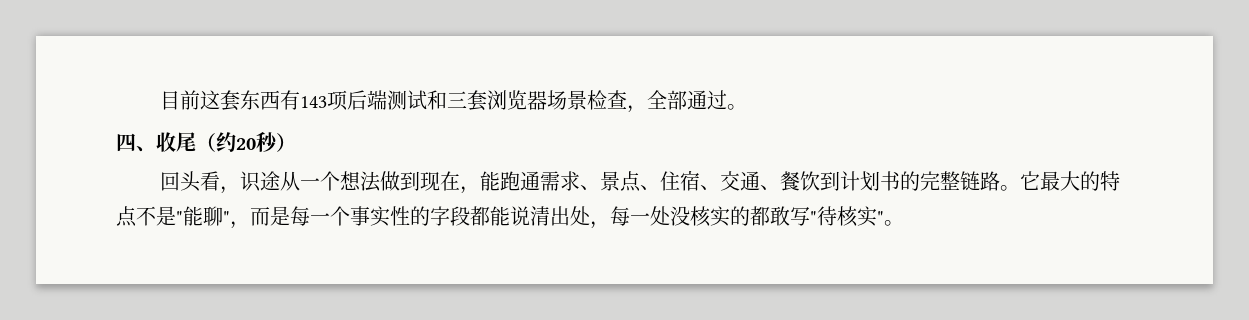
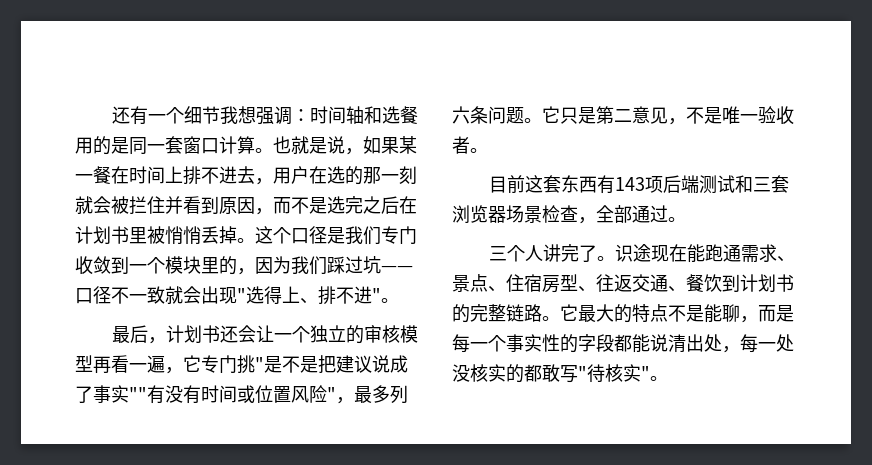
+ 还有一个细节我想强调：时间轴和选餐用的是同一套窗口计算。也就是说，如果某一餐在时间上排不进去，用户在选的那一刻就会被拦住并看到原因，而不是选完之后在计划书里被悄悄丢掉。这个口径是我们专门收敛到一个模块里的，因为我们踩过坑——口径不一致就会出现"选得上、排不进"。
+ 最后，计划书还会让一个独立的审核模型再看一遍，它专门挑"是不是把建议说成了事实""有没有时间或位置风险"，最多列六条问题。它只是第二意见，不是唯一验收者。
- 四、收尾（约20秒）
- 回头看，识途从一个想法做到现在，能跑通需求、景点、住宿、交通、餐饮到计划书的完整链路。
+ 三个人讲完了。识途现在能跑通需求、景点、住宿房型、往返交通、餐饮到计划书的完整链路。
- 它最大的特点不是"能聊"，而是每一个事实性的字段都能说清出处，每一处没核实的都敢写"待核实"。
+ 它最大的特点不是能聊，而是每一个事实性的字段都能说清出处，每一处没核实的都敢写"待核实"。

